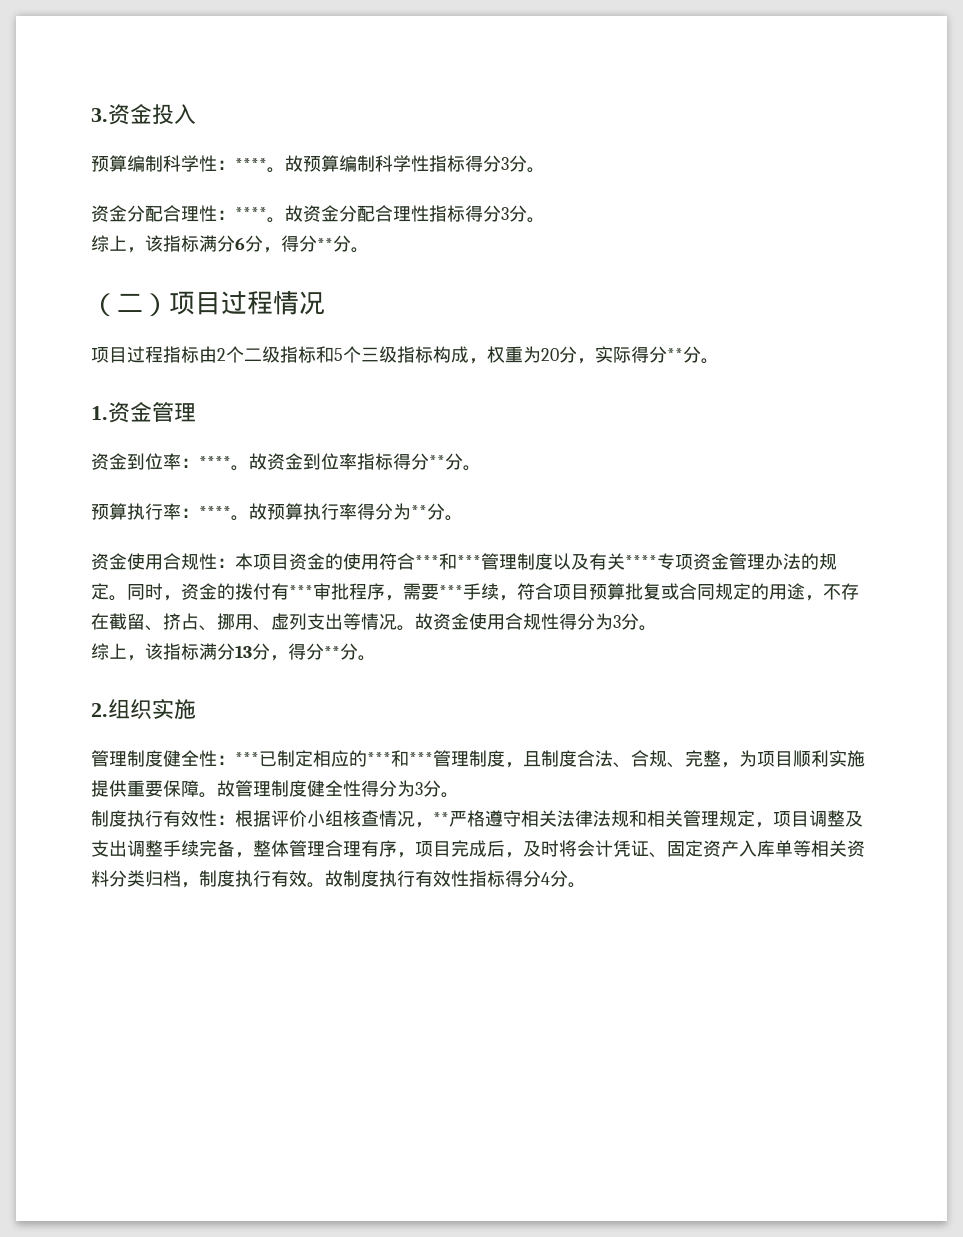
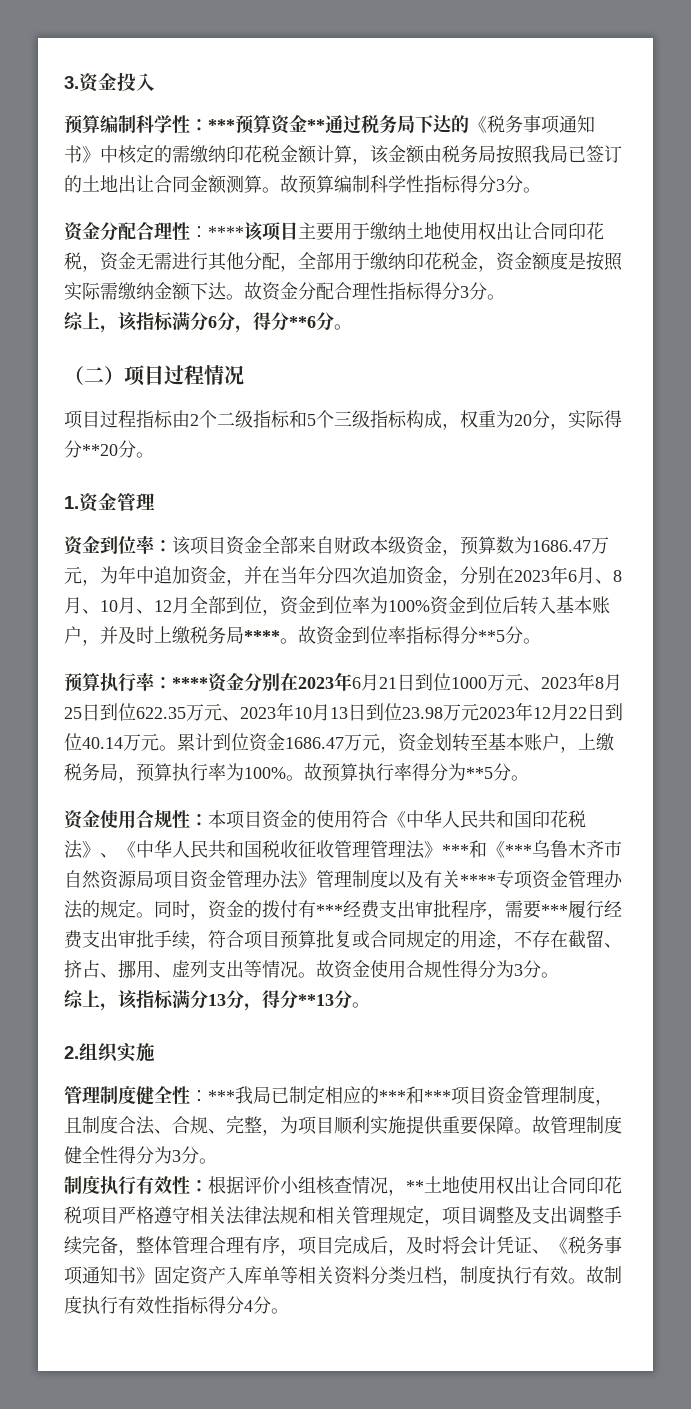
- 预算编制科学性：****。
+ 预算编制科学性：***预算资金**通过税务局下达的《税务事项通知书》中核定的需缴纳印花税金额计算，该金额由税务局按照我局已签订的土地出让合同金额测算。
- 资金分配合理性：****。
+ 资金分配合理性：****该项目主要用于缴纳土地使用权出让合同印花税，资金无需进行其他分配，全部用于缴纳印花税金，资金额度是按照实际需缴纳金额下达。
- 综上，该指标满分6分，得分**分。
+ 综上，该指标满分6分，得分**6分。
- 项目过程指标由2个二级指标和5个三级指标构成，权重为20分，实际得分**分。
+ 项目过程指标由2个二级指标和5个三级指标构成，权重为20分，实际得分**20分。
- 资金到位率：****。
+ 资金到位率：该项目资金全部来自财政本级资金，预算数为1686.47万元，为年中追加资金，并在当年分四次追加资金，分别在2023年6月、8月、10月、12月全部到位，资金到位率为100%资金到位后转入基本账户，并及时上缴税务局****。
- 故资金到位率指标得分**分。
+ 故资金到位率指标得分**5分。
- 预算执行率：****。
+ 预算执行率：****资金分别在2023年6月21日到位1000万元、2023年8月25日到位622.35万元、2023年10月13日到位23.98万元2023年12月22日到位40.14万元。累计到位资金1686.47万元，资金划转至基本账户，上缴税务局，预算执行率为100%。
- 故预算执行率得分为**分。
+ 故预算执行率得分为**5分。
- 资金使用合规性：本项目资金的使用符合***和***管理制度以及有关****专项资金管理办法的规定。
+ 资金使用合规性：本项目资金的使用符合《中华人民共和国印花税法》、《中华人民共和国税收征收管理管理法》***和《***乌鲁木齐市自然资源局项目资金管理办法》管理制度以及有关****专项资金管理办法的规定。
- 同时，资金的拨付有***审批程序，需要***手续，符合项目预算批复或合同规定的用途，不存在截留、挤占、挪用、虚列支出等情况。
+ 同时，资金的拨付有***经费支出审批程序，需要***履行经费支出审批手续，符合项目预算批复或合同规定的用途，不存在截留、挤占、挪用、虚列支出等情况。
- 综上，该指标满分13分，得分**分。
+ 综上，该指标满分13分，得分**13分。
- 管理制度健全性：***已制定相应的***和***管理制度，且制度合法、合规、完整，为项目顺利实施提供重要保障。
+ 管理制度健全性：***我局已制定相应的***和***项目资金管理制度，且制度合法、合规、完整，为项目顺利实施提供重要保障。
- 制度执行有效性：根据评价小组核查情况，**严格遵守相关法律法规和相关管理规定，项目调整及支出调整手续完备，整体管理合理有序，项目完成后，及时将会计凭证、固定资产入库单等相关资料分类归档，制度执行有效。
+ 制度执行有效性：根据评价小组核查情况，**土地使用权出让合同印花税项目严格遵守相关法律法规和相关管理规定，项目调整及支出调整手续完备，整体管理合理有序，项目完成后，及时将会计凭证、《税务事项通知书》固定资产入库单等相关资料分类归档，制度执行有效。

